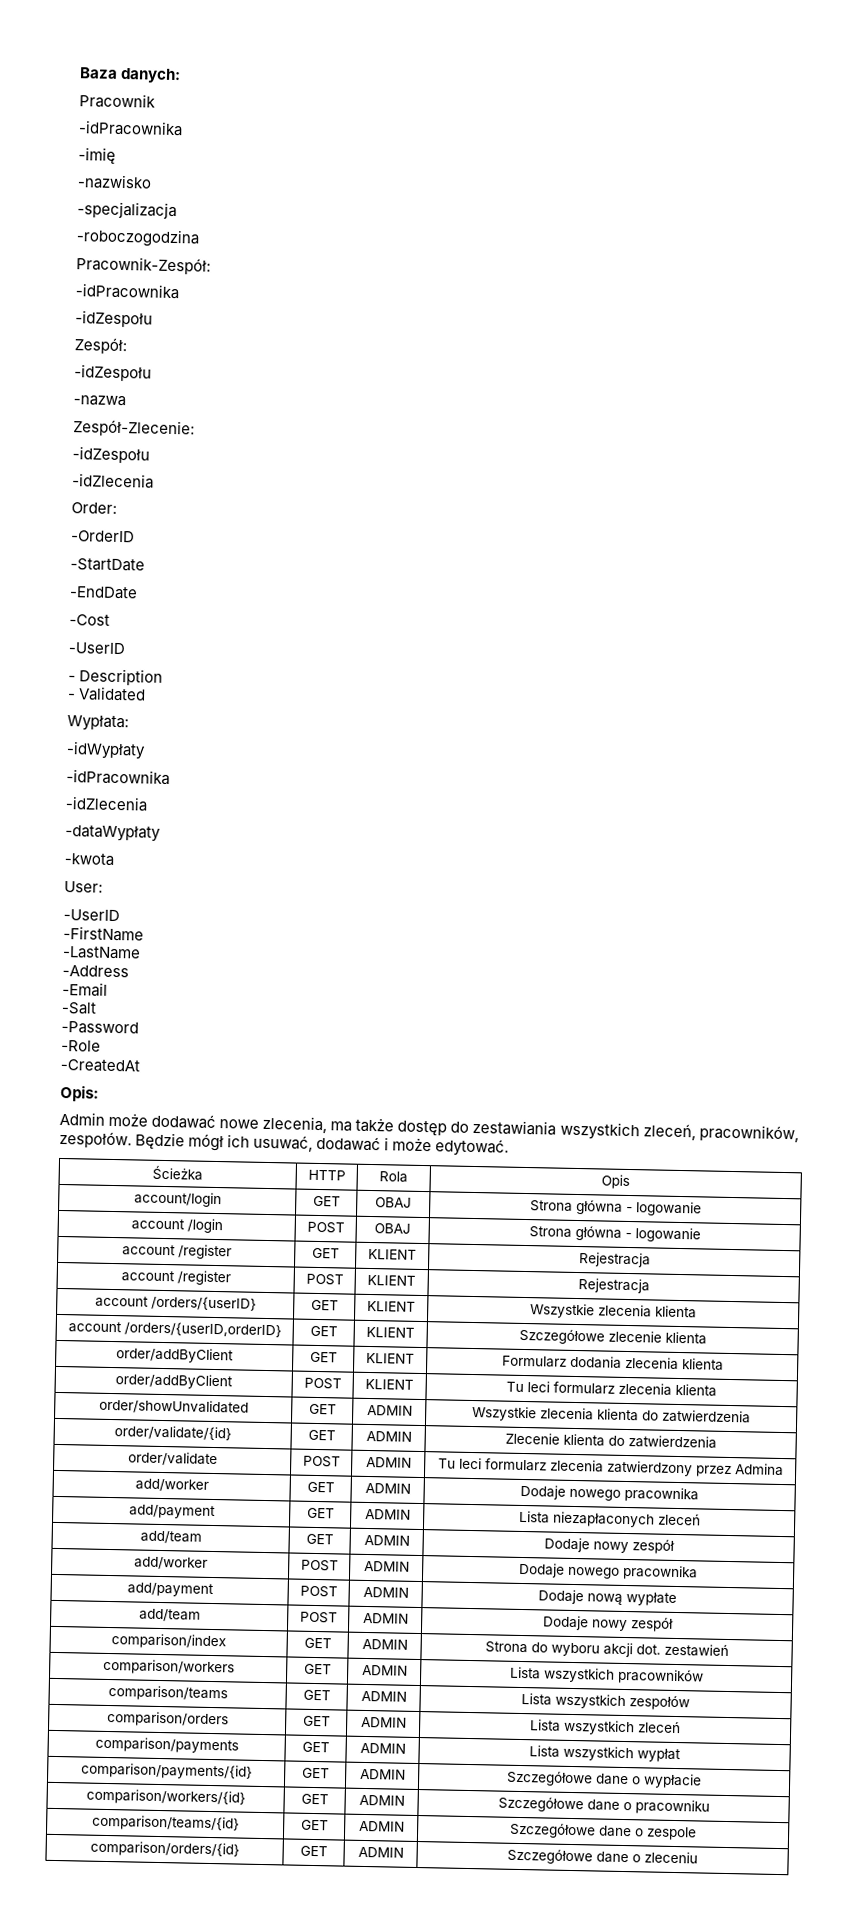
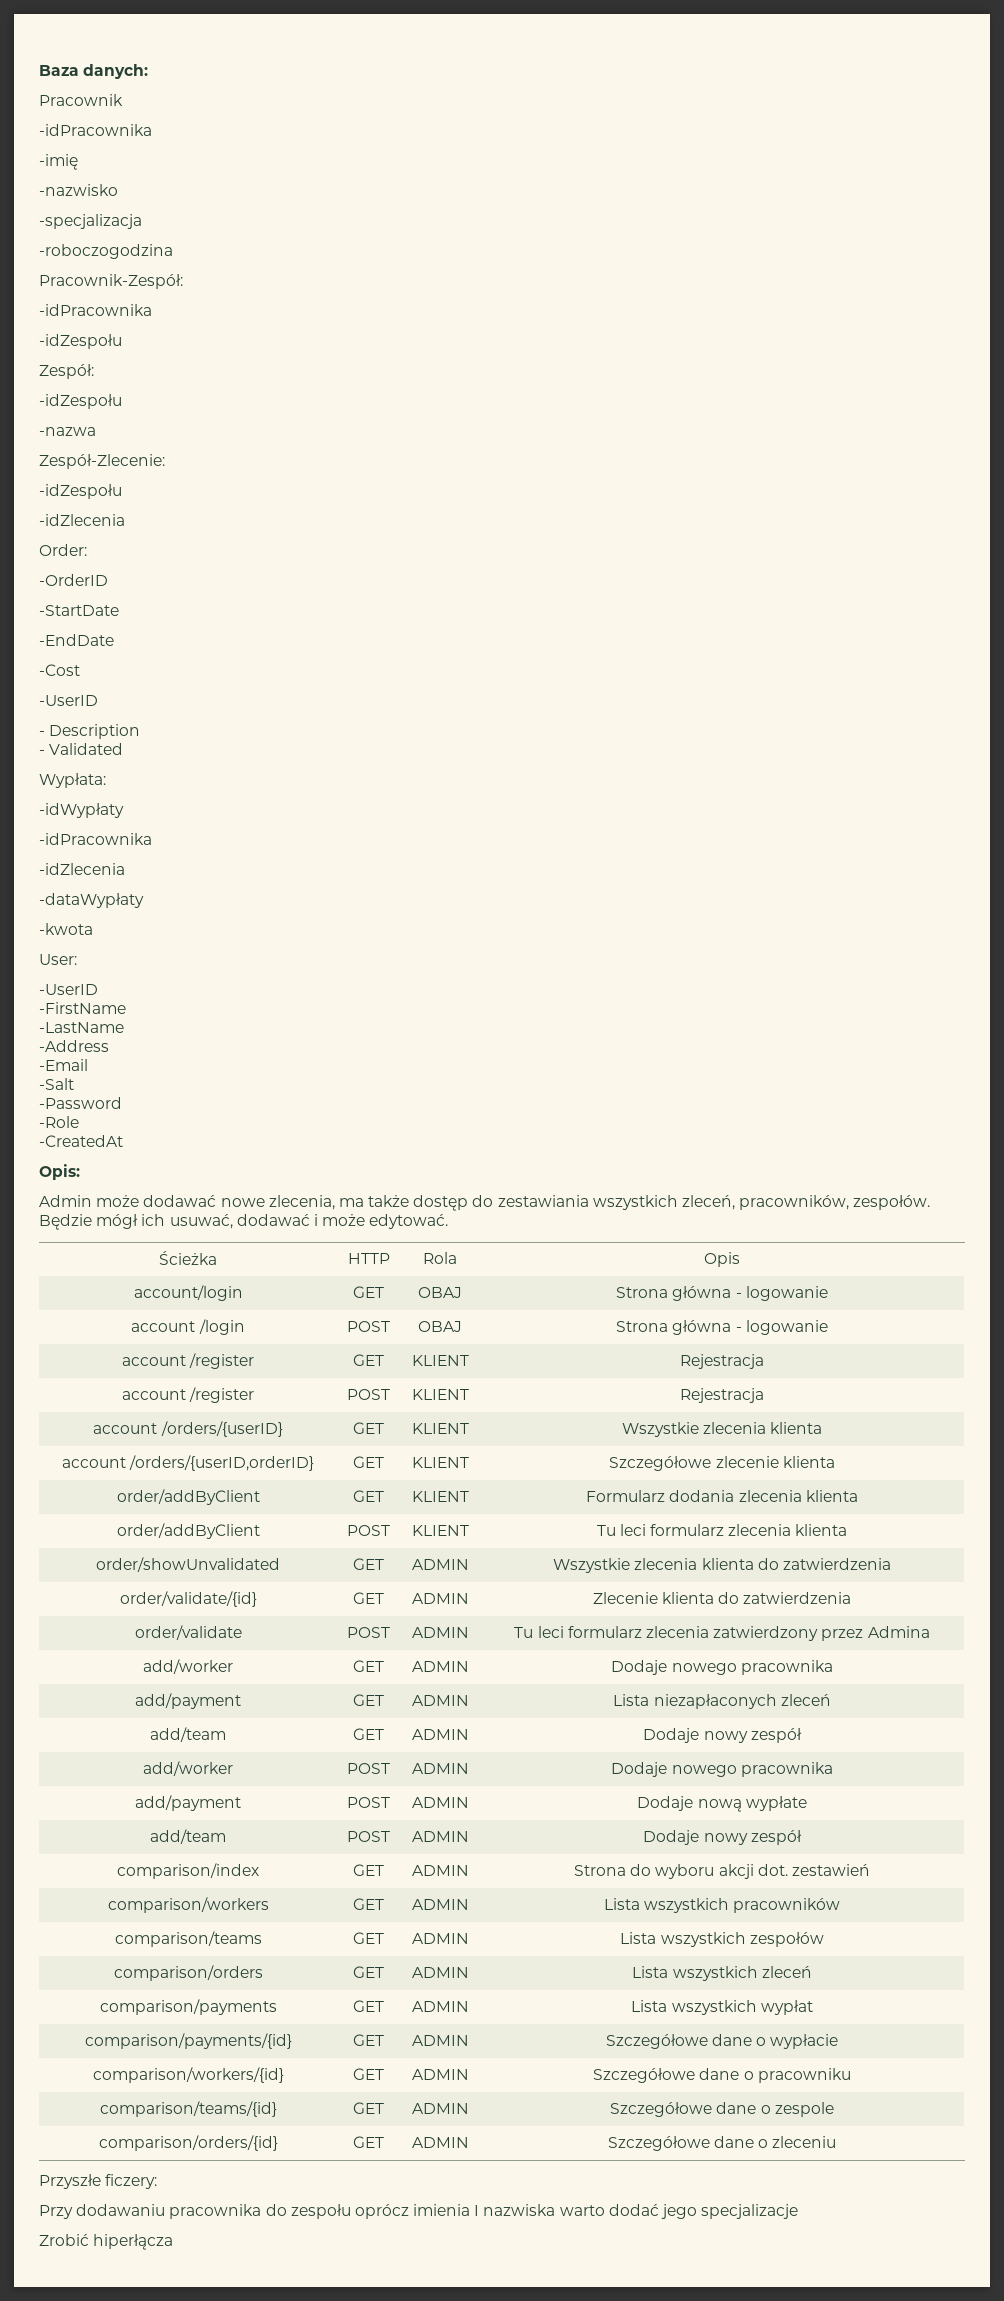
+ Przyszłe ficzery:
+ Przy dodawaniu pracownika do zespołu oprócz imienia I nazwiska warto dodać jego specjalizacje
+ Zrobić hiperłącza

